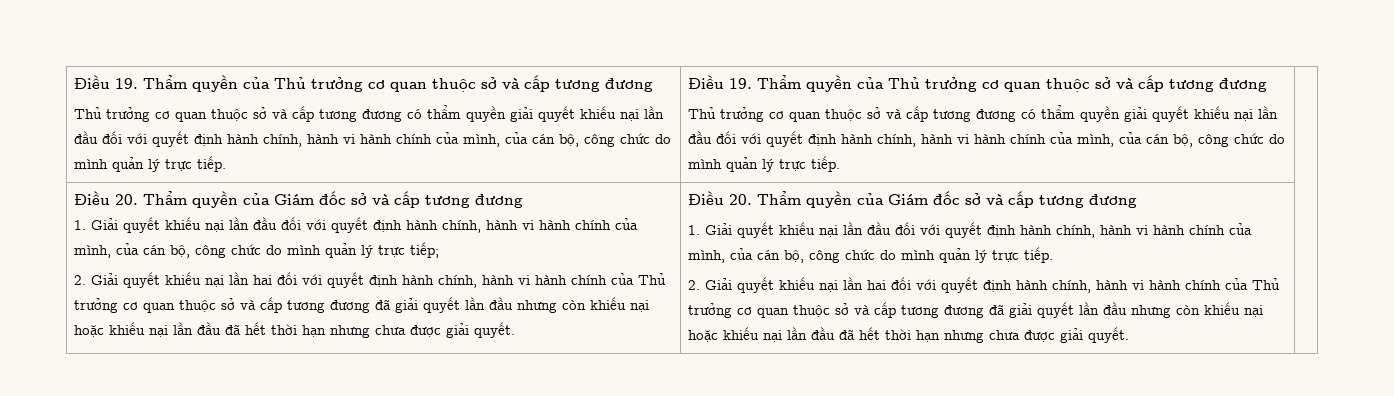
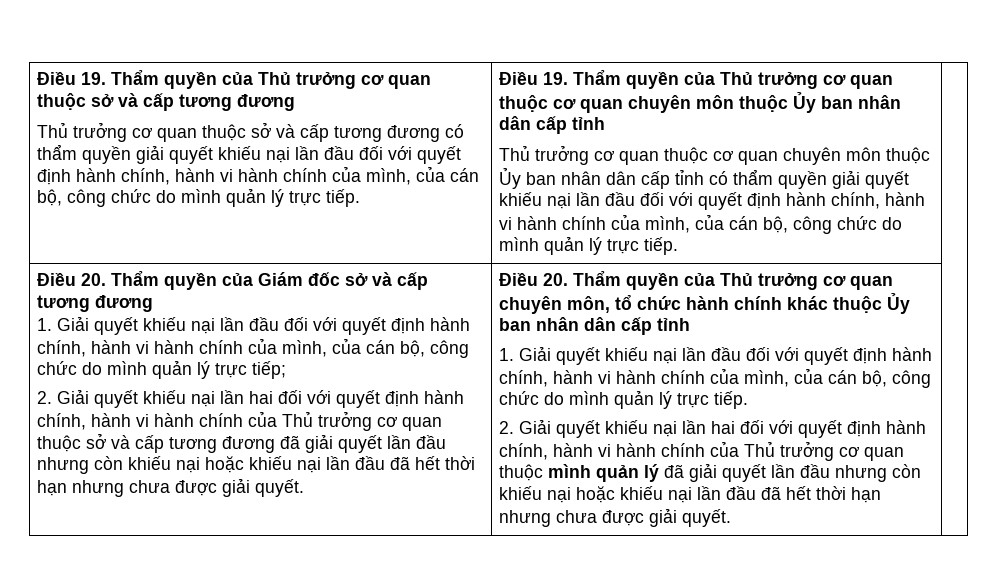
- Thủ trưởng cơ quan thuộc sở và cấp tương đương có thẩm quyền giải quyết khiếu nại lần đầu đối với quyết định hành chính, hành vi hành chính của mình, của cán bộ, công chức do mình quản lý trực tiếp. | Điều 19. Thẩm quyền của Thủ trưởng cơ quan thuộc sở và cấp tương đương
- Thủ trưởng cơ quan thuộc sở và cấp tương đương có thẩm quyền giải quyết khiếu nại lần đầu đối với quyết định hành chính, hành vi hành chính của mình, của cán bộ, công chức do mình quản lý trực tiếp.
+ Thủ trưởng cơ quan thuộc sở và cấp tương đương có thẩm quyền giải quyết khiếu nại lần đầu đối với quyết định hành chính, hành vi hành chính của mình, của cán bộ, công chức do mình quản lý trực tiếp. | Điều 19. Thẩm quyền của Thủ trưởng cơ quan thuộc cơ quan chuyên môn thuộc Ủy ban nhân dân cấp tỉnh
+ Thủ trưởng cơ quan thuộc cơ quan chuyên môn thuộc Ủy ban nhân dân cấp tỉnh có thẩm quyền giải quyết khiếu nại lần đầu đối với quyết định hành chính, hành vi hành chính của mình, của cán bộ, công chức do mình quản lý trực tiếp.
- 2. Giải quyết khiếu nại lần hai đối với quyết định hành chính, hành vi hành chính của Thủ trưởng cơ quan thuộc sở và cấp tương đương đã giải quyết lần đầu nhưng còn khiếu nại hoặc khiếu nại lần đầu đã hết thời hạn nhưng chưa được giải quyết. | Điều 20. Thẩm quyền của Giám đốc sở và cấp tương đương
+ 2. Giải quyết khiếu nại lần hai đối với quyết định hành chính, hành vi hành chính của Thủ trưởng cơ quan thuộc sở và cấp tương đương đã giải quyết lần đầu nhưng còn khiếu nại hoặc khiếu nại lần đầu đã hết thời hạn nhưng chưa được giải quyết. | Điều 20. Thẩm quyền của Thủ trưởng cơ quan chuyên môn, tổ chức hành chính khác thuộc Ủy ban nhân dân cấp tỉnh
  1. Giải quyết khiếu nại lần đầu đối với quyết định hành chính, hành vi hành chính của mình, của cán bộ, công chức do mình quản lý trực tiếp.
- 2. Giải quyết khiếu nại lần hai đối với quyết định hành chính, hành vi hành chính của Thủ trưởng cơ quan thuộc sở và cấp tương đương đã giải quyết lần đầu nhưng còn khiếu nại hoặc khiếu nại lần đầu đã hết thời hạn nhưng chưa được giải quyết.
+ 2. Giải quyết khiếu nại lần hai đối với quyết định hành chính, hành vi hành chính của Thủ trưởng cơ quan thuộc mình quản lý đã giải quyết lần đầu nhưng còn khiếu nại hoặc khiếu nại lần đầu đã hết thời hạn nhưng chưa được giải quyết.

